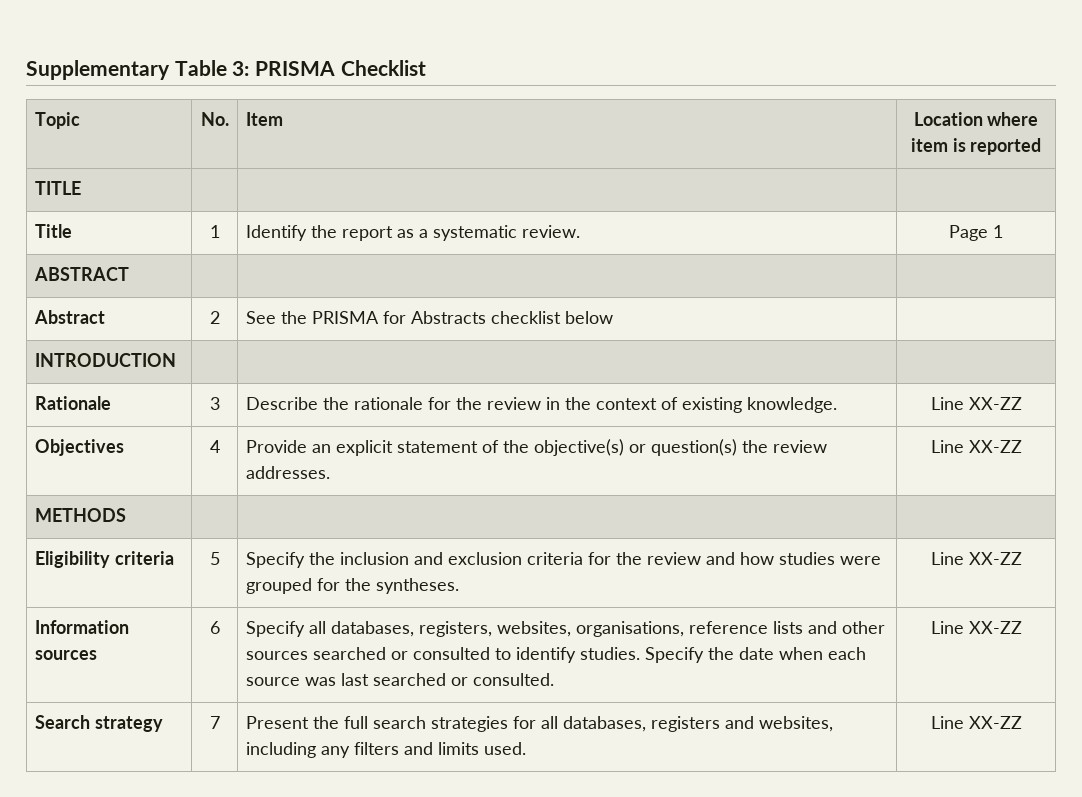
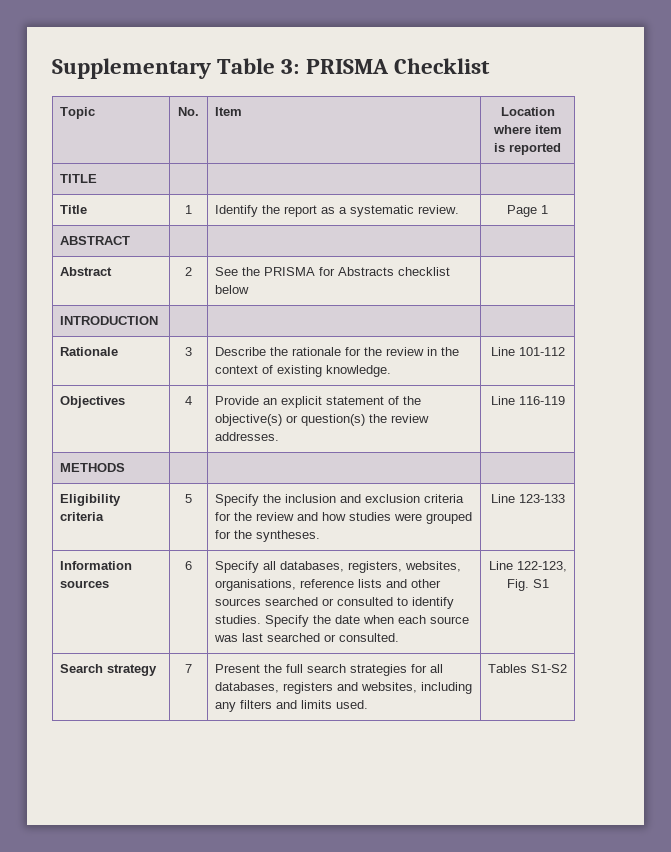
- Rationale | 3 | Describe the rationale for the review in the context of existing knowledge. | Line XX-ZZ
+ Rationale | 3 | Describe the rationale for the review in the context of existing knowledge. | Line 101-112
- Objectives | 4 | Provide an explicit statement of the objective(s) or question(s) the review addresses. | Line XX-ZZ
+ Objectives | 4 | Provide an explicit statement of the objective(s) or question(s) the review addresses. | Line 116-119
- Eligibility criteria | 5 | Specify the inclusion and exclusion criteria for the review and how studies were grouped for the syntheses. | Line XX-ZZ
+ Eligibility criteria | 5 | Specify the inclusion and exclusion criteria for the review and how studies were grouped for the syntheses. | Line 123-133
- Information sources | 6 | Specify all databases, registers, websites, organisations, reference lists and other sources searched or consulted to identify studies. Specify the date when each source was last searched or consulted. | Line XX-ZZ
+ Information sources | 6 | Specify all databases, registers, websites, organisations, reference lists and other sources searched or consulted to identify studies. Specify the date when each source was last searched or consulted. | Line 122-123, Fig. S1
- Search strategy | 7 | Present the full search strategies for all databases, registers and websites, including any filters and limits used. | Line XX-ZZ
+ Search strategy | 7 | Present the full search strategies for all databases, registers and websites, including any filters and limits used. | Tables S1-S2

